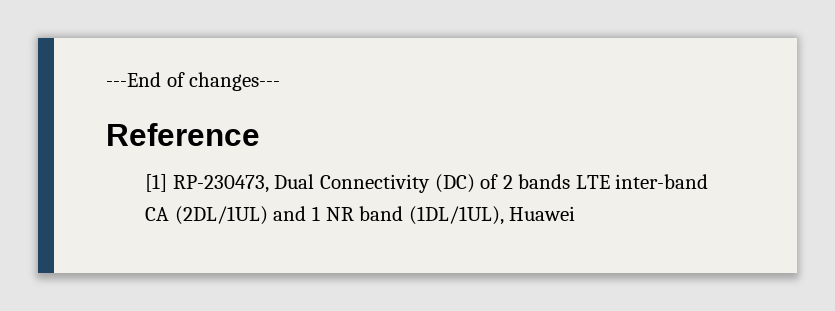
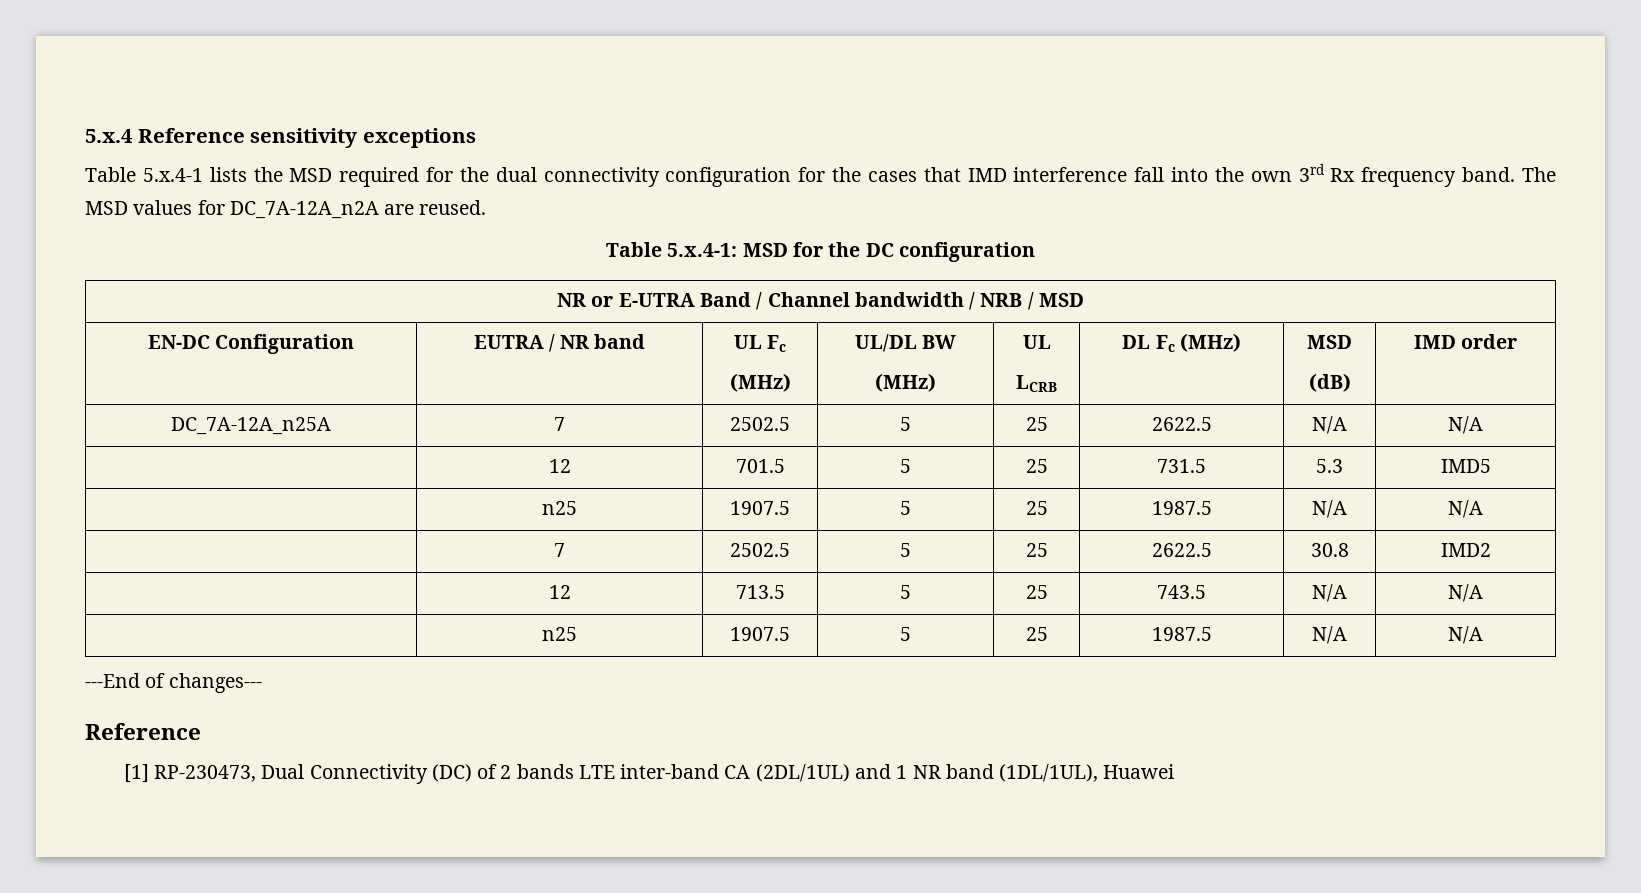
+ 5.x.4 Reference sensitivity exceptions
+ Table 5.x.4-1 lists the MSD required for the dual connectivity configuration for the cases that IMD interference fall into the own 3rd Rx frequency band. The MSD values for DC_7A-12A_n2A are reused.
+ Table 5.x.4-1: MSD for the DC configuration
+ NR or E-UTRA Band / Channel bandwidth / NRB / MSD
+ EN-DC Configuration | EUTRA / NR band | UL Fc
+ (MHz) | UL/DL BW
+ (MHz) | UL
+ LCRB | DL Fc (MHz) | MSD
+ (dB) | IMD order
+ DC_7A-12A_n25A | 7 | 2502.5 | 5 | 25 | 2622.5 | N/A | N/A
+ | 12 | 701.5 | 5 | 25 | 731.5 | 5.3 | IMD5
+ | n25 | 1907.5 | 5 | 25 | 1987.5 | N/A | N/A
+ | 7 | 2502.5 | 5 | 25 | 2622.5 | 30.8 | IMD2
+ | 12 | 713.5 | 5 | 25 | 743.5 | N/A | N/A
+ | n25 | 1907.5 | 5 | 25 | 1987.5 | N/A | N/A

